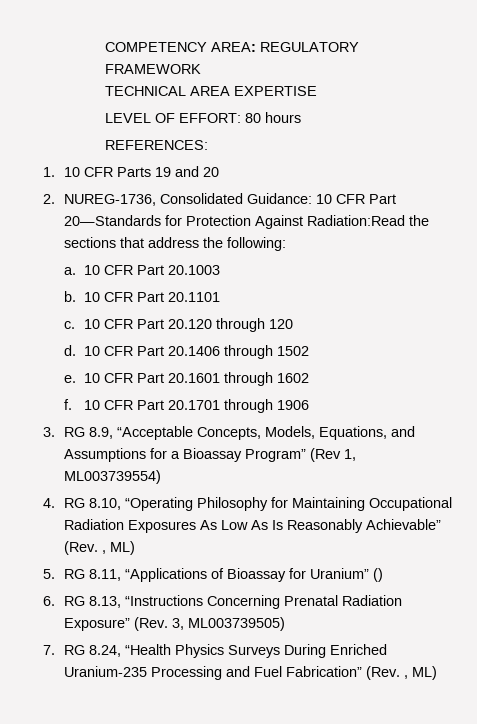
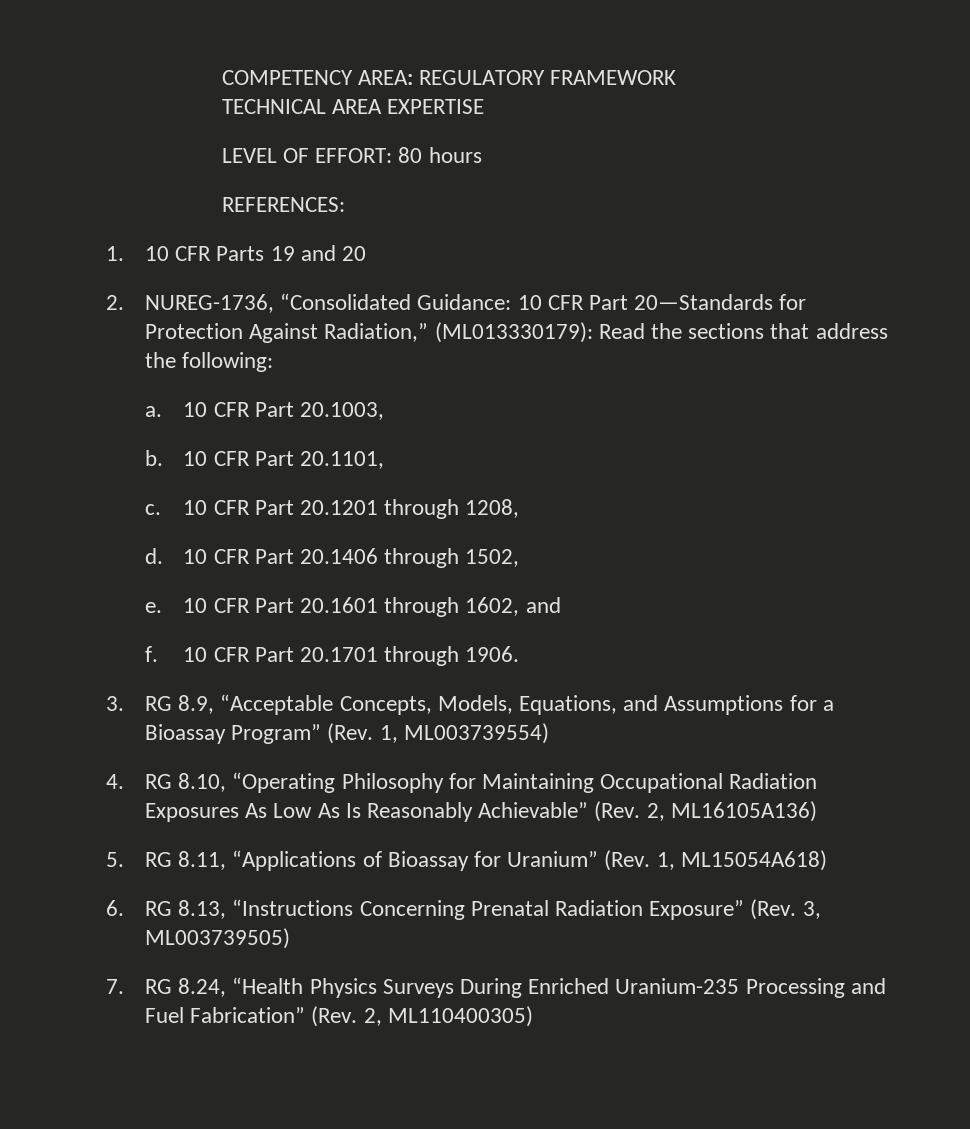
- 2. NUREG-1736, Consolidated Guidance: 10 CFR Part 20—Standards for Protection Against Radiation:Read the sections that address the following:
+ 2. NUREG-1736, “Consolidated Guidance: 10 CFR Part 20—Standards for Protection Against Radiation,” (ML013330179): Read the sections that address the following:
- 10 CFR Part 20.1003
+ 10 CFR Part 20.1003,
- 10 CFR Part 20.1101
+ 10 CFR Part 20.1101,
- 10 CFR Part 20.120 through 120
+ 10 CFR Part 20.1201 through 1208,
- 10 CFR Part 20.1406 through 1502
+ 10 CFR Part 20.1406 through 1502,
- 10 CFR Part 20.1601 through 1602
+ 10 CFR Part 20.1601 through 1602, and
- 10 CFR Part 20.1701 through 1906
+ 10 CFR Part 20.1701 through 1906.
- 3. RG 8.9, “Acceptable Concepts, Models, Equations, and Assumptions for a Bioassay Program” (Rev 1, ML003739554)
+ 3. RG 8.9, “Acceptable Concepts, Models, Equations, and Assumptions for a Bioassay Program” (Rev. 1, ML003739554)
- 4. RG 8.10, “Operating Philosophy for Maintaining Occupational Radiation Exposures As Low As Is Reasonably Achievable” (Rev. , ML)
+ 4. RG 8.10, “Operating Philosophy for Maintaining Occupational Radiation Exposures As Low As Is Reasonably Achievable” (Rev. 2, ML16105A136)
- 5. RG 8.11, “Applications of Bioassay for Uranium” ()
+ 5. RG 8.11, “Applications of Bioassay for Uranium” (Rev. 1, ML15054A618)
- 7. RG 8.24, “Health Physics Surveys During Enriched Uranium-235 Processing and Fuel Fabrication” (Rev. , ML)
+ 7. RG 8.24, “Health Physics Surveys During Enriched Uranium-235 Processing and Fuel Fabrication” (Rev. 2, ML110400305)

